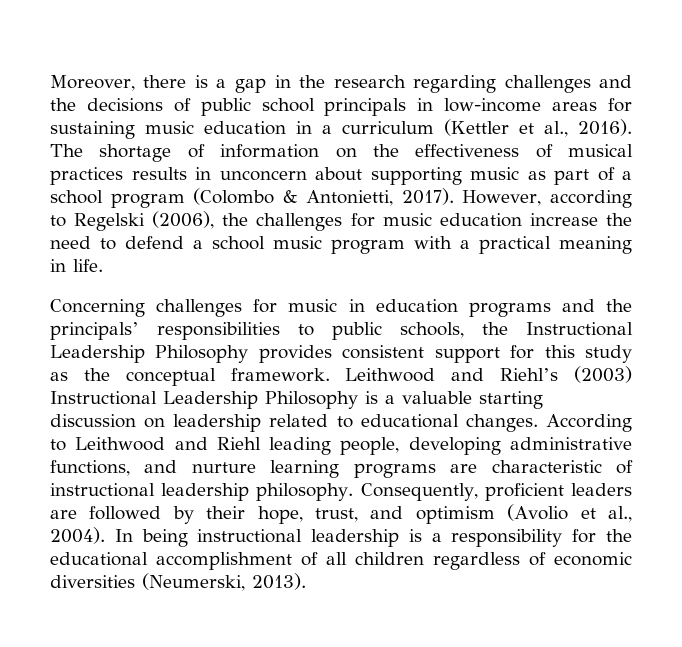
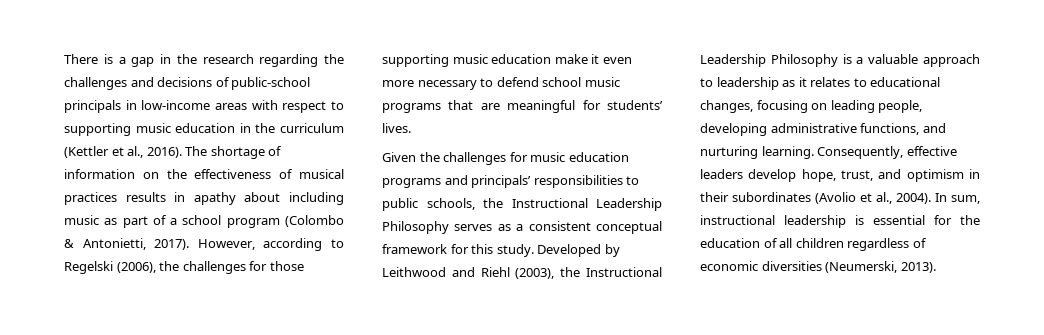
- Moreover, there is a gap in the research regarding challenges and the decisions of public school principals in low-income areas for sustaining music education in a curriculum (Kettler et al., 2016).
+ There is a gap in the research regarding the challenges and decisions of public-school principals in low-income areas with respect to supporting music education in the curriculum (Kettler et al., 2016).
- The shortage of information on the effectiveness of musical practices results in unconcern about supporting music as part of a school program (Colombo & Antonietti, 2017).
+ The shortage of information on the effectiveness of musical practices results in apathy about including music as part of a school program (Colombo & Antonietti, 2017).
- However, according to Regelski (2006), the challenges for music education increase the need to defend a school music program with a practical meaning in life.
- Concerning challenges for music in education programs and the principals’ responsibilities to public schools, the Instructional Leadership Philosophy provides consistent support for this study as the conceptual framework. Leithwood and Riehl’s (2003) Instructional Leadership Philosophy is a valuable starting discussion on leadership related to educational changes. According to Leithwood and Riehl leading people, developing administrative functions, and nurture learning programs are characteristic of instructional leadership philosophy. Consequently, proficient leaders are followed by their hope, trust, and optimism (Avolio et al., 2004).
+ However, according to Regelski (2006), the challenges for those supporting music education make it even more necessary to defend school music programs that are meaningful for students’ lives.
+ Given the challenges for music education programs and principals’ responsibilities to public schools, the Instructional Leadership Philosophy serves as a consistent conceptual framework for this study. Developed by Leithwood and Riehl (2003), the Instructional Leadership Philosophy is a valuable approach to leadership as it relates to educational changes, focusing on leading people, developing administrative functions, and nurturing learning. Consequently, effective leaders develop hope, trust, and optimism in their subordinates (Avolio et al., 2004).
- In being instructional leadership is a responsibility for the educational accomplishment of all children regardless of economic diversities (Neumerski, 2013).
+ In sum, instructional leadership is essential for the education of all children regardless of economic diversities (Neumerski, 2013).

